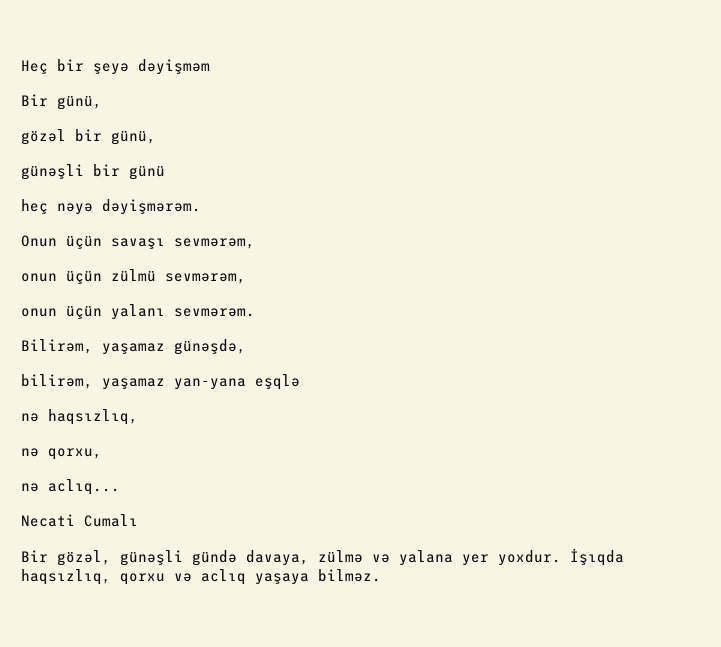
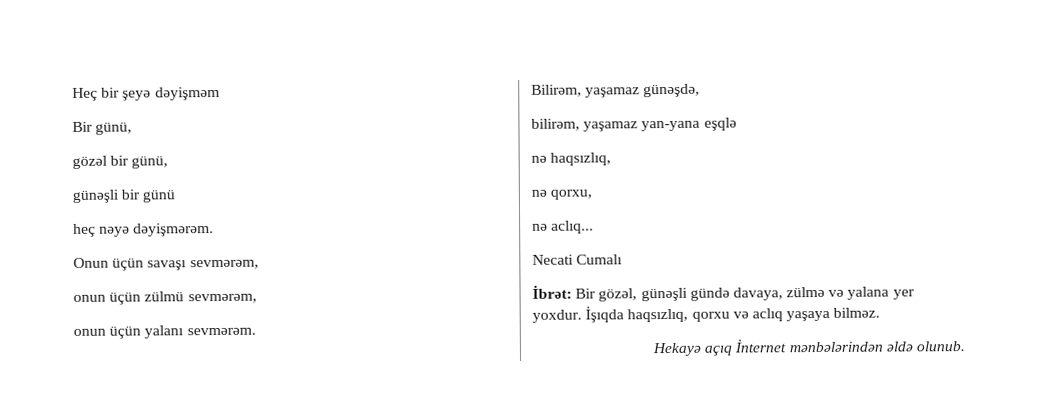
- Bir gözəl, günəşli gündə davaya, zülmə və yalana yer yoxdur.
+ İbrət: Bir gözəl, günəşli gündə davaya, zülmə və yalana yer yoxdur.
+ Hekayə açıq İnternet mənbələrindən əldə olunub.

